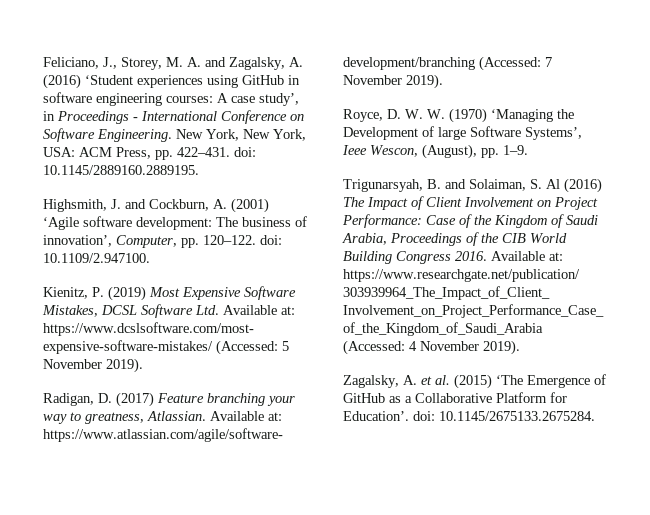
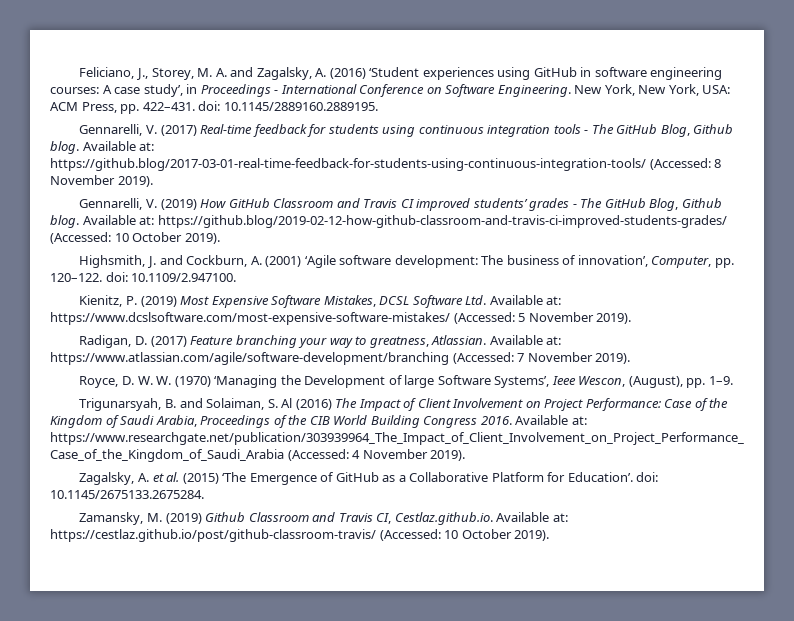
+ Gennarelli, V. (2017) Real-time feedback for students using continuous integration tools - The GitHub Blog, Github blog. Available at: https://github.blog/2017-03-01-real-time-feedback-for-students-using-continuous-integration-tools/ (Accessed: 8 November 2019).
+ Gennarelli, V. (2019) How GitHub Classroom and Travis CI improved students’ grades - The GitHub Blog, Github blog. Available at: https://github.blog/2019-02-12-how-github-classroom-and-travis-ci-improved-students-grades/ (Accessed: 10 October 2019).
+ Zamansky, M. (2019) Github Classroom and Travis CI, Cestlaz.github.io. Available at: https://cestlaz.github.io/post/github-classroom-travis/ (Accessed: 10 October 2019).

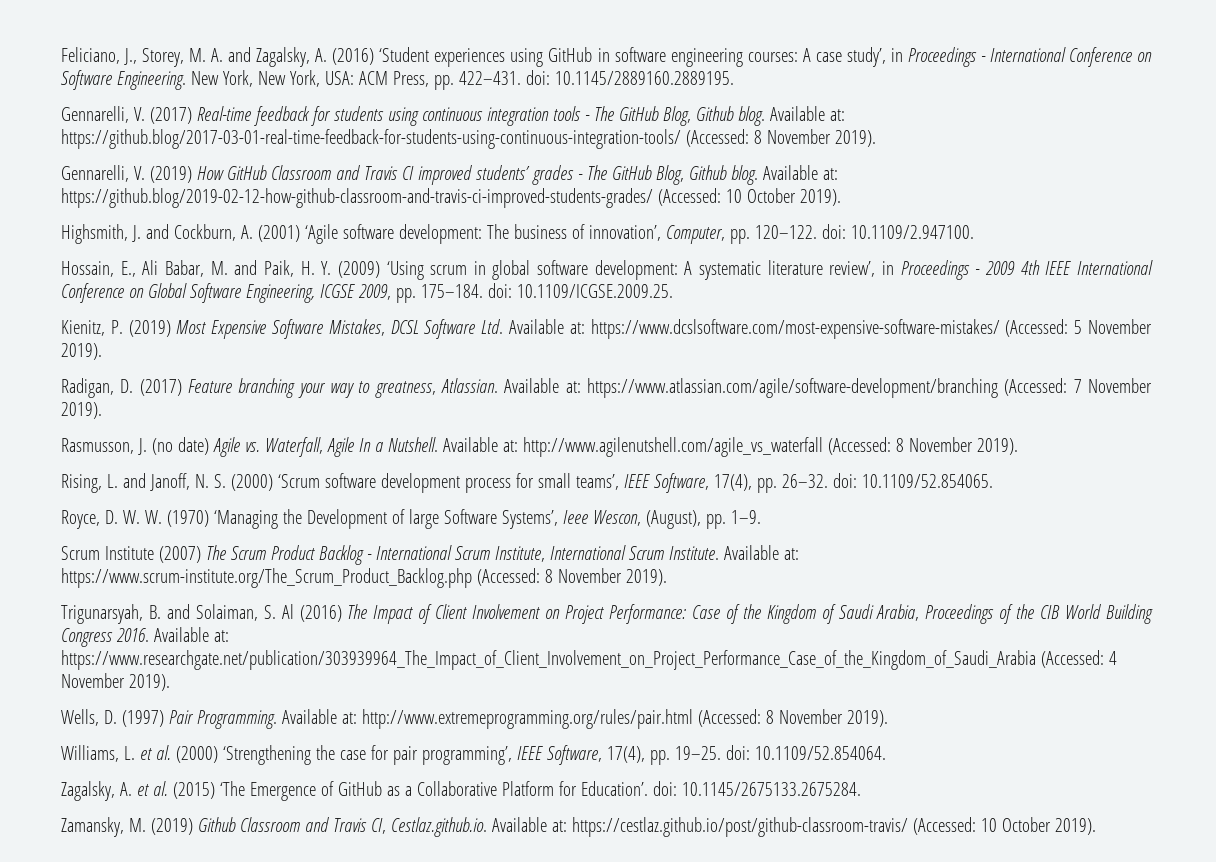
+ Hossain, E., Ali Babar, M. and Paik, H. Y. (2009) ‘Using scrum in global software development: A systematic literature review’, in Proceedings - 2009 4th IEEE International Conference on Global Software Engineering, ICGSE 2009, pp. 175–184. doi: 10.1109/ICGSE.2009.25.
+ Rasmusson, J. (no date) Agile vs. Waterfall, Agile In a Nutshell. Available at: http://www.agilenutshell.com/agile_vs_waterfall (Accessed: 8 November 2019).
+ Rising, L. and Janoff, N. S. (2000) ‘Scrum software development process for small teams’, IEEE Software, 17(4), pp. 26–32. doi: 10.1109/52.854065.
+ Scrum Institute (2007) The Scrum Product Backlog - International Scrum Institute, International Scrum Institute. Available at: https://www.scrum-institute.org/The_Scrum_Product_Backlog.php (Accessed: 8 November 2019).
+ Wells, D. (1997) Pair Programming. Available at: http://www.extremeprogramming.org/rules/pair.html (Accessed: 8 November 2019).
+ Williams, L. et al. (2000) ‘Strengthening the case for pair programming’, IEEE Software, 17(4), pp. 19–25. doi: 10.1109/52.854064.

